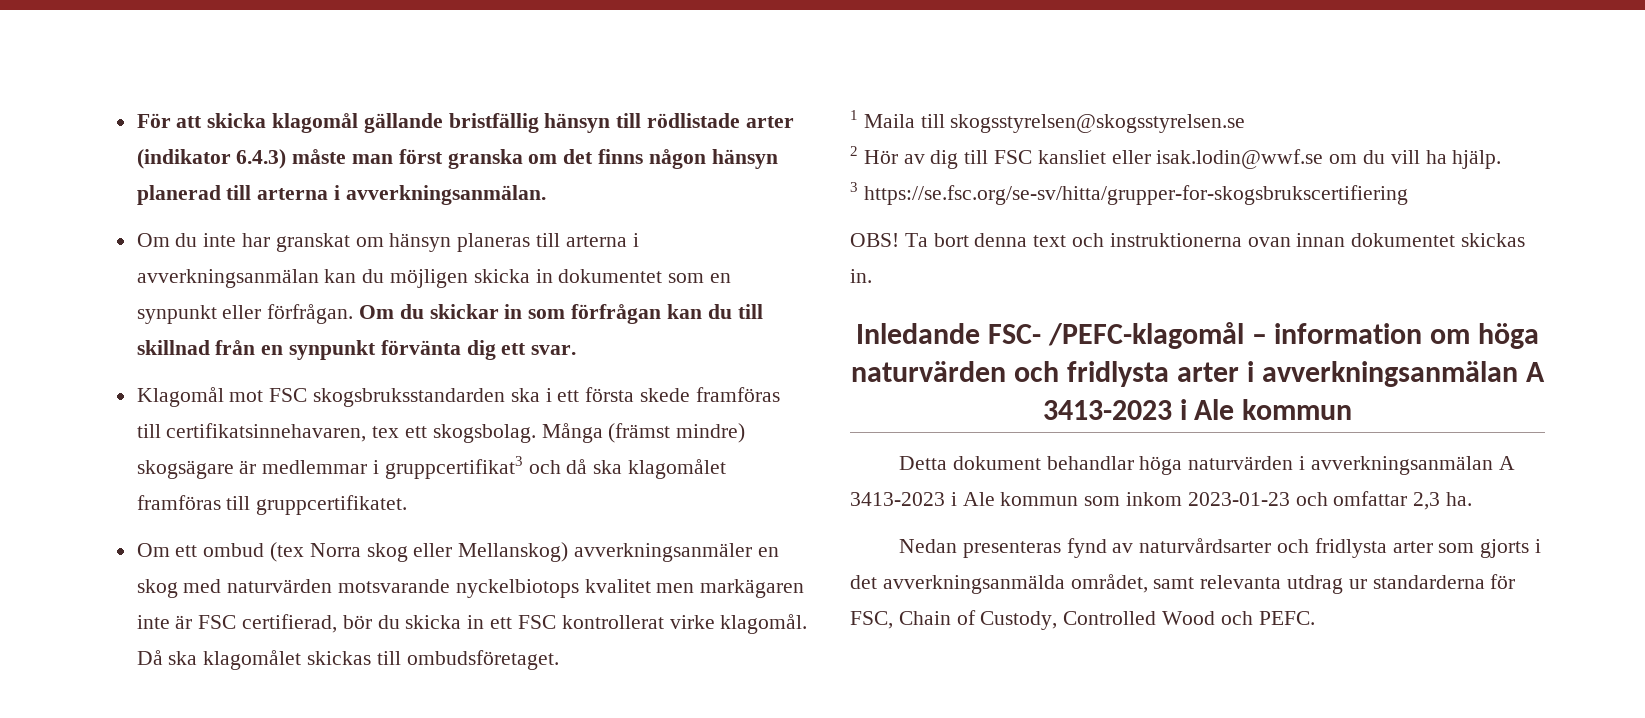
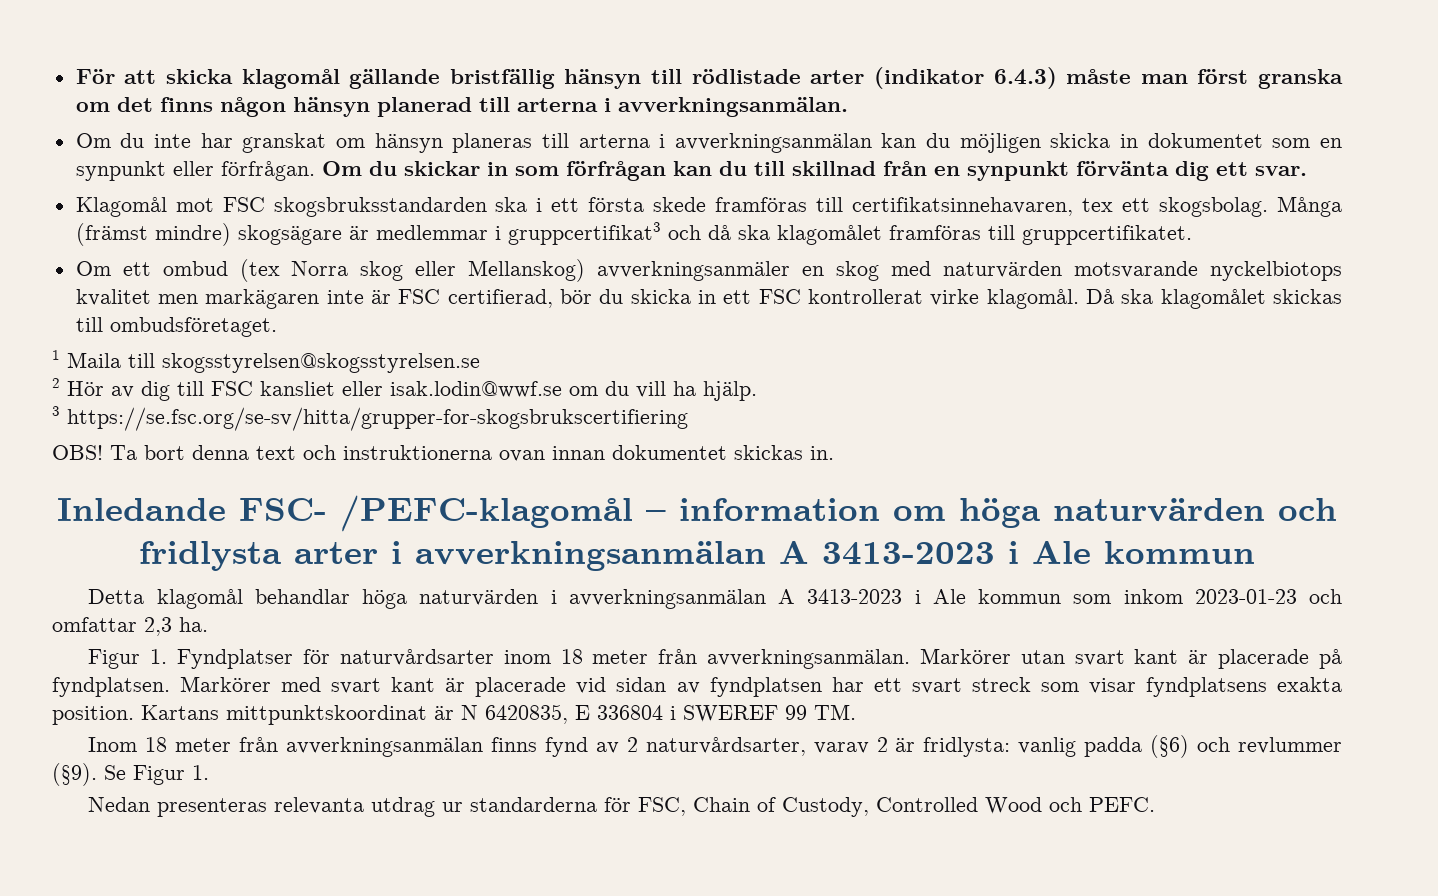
- Detta dokument behandlar höga naturvärden i avverkningsanmälan A 3413-2023 i Ale kommun som inkom 2023-01-23 och omfattar 2,3 ha.
+ Detta klagomål behandlar höga naturvärden i avverkningsanmälan A 3413-2023 i Ale kommun som inkom 2023-01-23 och omfattar 2,3 ha.
- Nedan presenteras fynd av naturvårdsarter och fridlysta arter som gjorts i det avverkningsanmälda området, samt relevanta utdrag ur standarderna för FSC, Chain of Custody, Controlled Wood och PEFC.
+ Figur 1. Fyndplatser för naturvårdsarter inom 18 meter från avverkningsanmälan. Markörer utan svart kant är placerade på fyndplatsen. Markörer med svart kant är placerade vid sidan av fyndplatsen har ett svart streck som visar fyndplatsens exakta position. Kartans mittpunktskoordinat är N 6420835, E 336804 i SWEREF 99 TM.
+ Inom 18 meter från avverkningsanmälan finns fynd av 2 naturvårdsarter, varav 2 är fridlysta: vanlig padda (§6) och revlummer (§9). Se Figur 1.
+ Nedan presenteras relevanta utdrag ur standarderna för FSC, Chain of Custody, Controlled Wood och PEFC.

